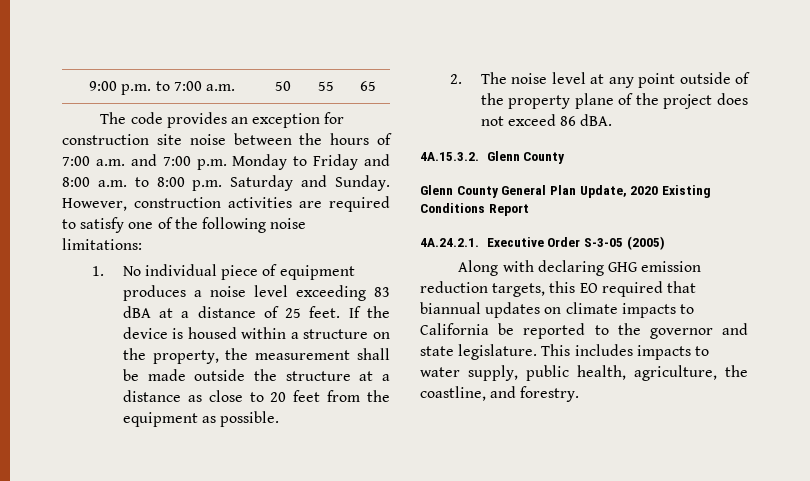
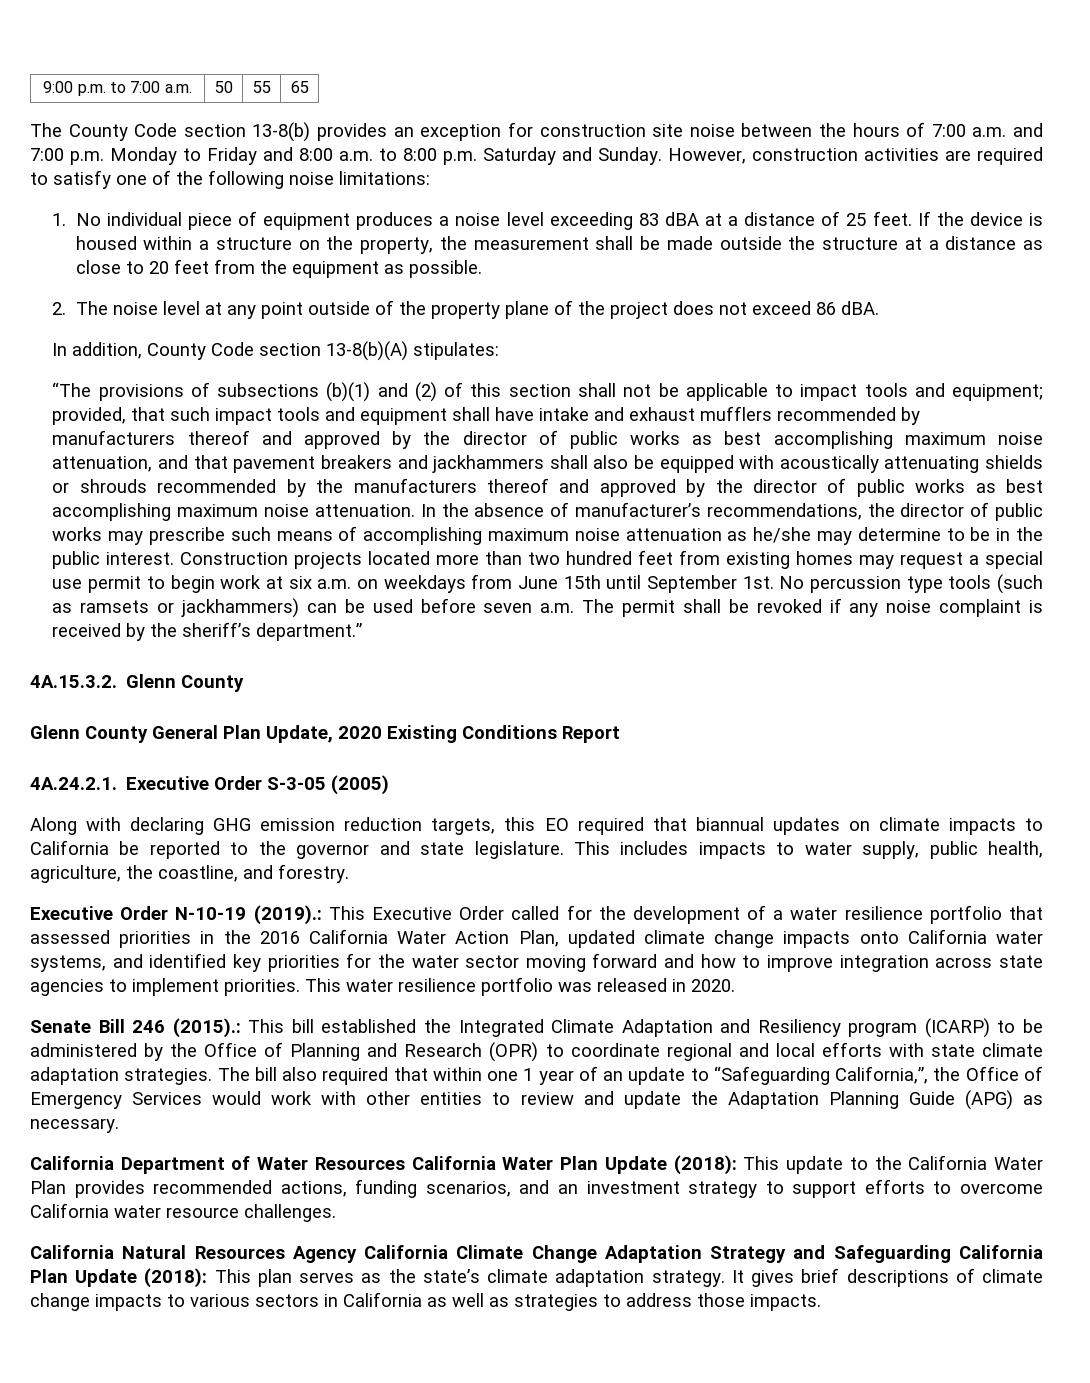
- The code provides an exception for construction site noise between the hours of 7:00 a.m. and 7:00 p.m. Monday to Friday and 8:00 a.m. to 8:00 p.m. Saturday and Sunday.
+ The County Code section 13-8(b) provides an exception for construction site noise between the hours of 7:00 a.m. and 7:00 p.m. Monday to Friday and 8:00 a.m. to 8:00 p.m. Saturday and Sunday.
+ In addition, County Code section 13-8(b)(A) stipulates:
+ “The provisions of subsections (b)(1) and (2) of this section shall not be applicable to impact tools and equipment; provided, that such impact tools and equipment shall have intake and exhaust mufflers recommended by manufacturers thereof and approved by the director of public works as best accomplishing maximum noise attenuation, and that pavement breakers and jackhammers shall also be equipped with acoustically attenuating shields or shrouds recommended by the manufacturers thereof and approved by the director of public works as best accomplishing maximum noise attenuation. In the absence of manufacturer’s recommendations, the director of public works may prescribe such means of accomplishing maximum noise attenuation as he/she may determine to be in the public interest. Construction projects located more than two hundred feet from existing homes may request a special use permit to begin work at six a.m. on weekdays from June 15th until September 1st. No percussion type tools (such as ramsets or jackhammers) can be used before seven a.m. The permit shall be revoked if any noise complaint is received by the sheriff’s department.”
+ Executive Order N-10-19 (2019).: This Executive Order called for the development of a water resilience portfolio that assessed priorities in the 2016 California Water Action Plan, updated climate change impacts onto California water systems, and identified key priorities for the water sector moving forward and how to improve integration across state agencies to implement priorities. This water resilience portfolio was released in 2020.
+ Senate Bill 246 (2015).: This bill established the Integrated Climate Adaptation and Resiliency program (ICARP) to be administered by the Office of Planning and Research (OPR) to coordinate regional and local efforts with state climate adaptation strategies. The bill also required that within one 1 year of an update to “Safeguarding California,”, the Office of Emergency Services would work with other entities to review and update the Adaptation Planning Guide (APG) as necessary.
+ California Department of Water Resources California Water Plan Update (2018): This update to the California Water Plan provides recommended actions, funding scenarios, and an investment strategy to support efforts to overcome California water resource challenges.
+ California Natural Resources Agency California Climate Change Adaptation Strategy and Safeguarding California Plan Update (2018): This plan serves as the state’s climate adaptation strategy. It gives brief descriptions of climate change impacts to various sectors in California as well as strategies to address those impacts.

